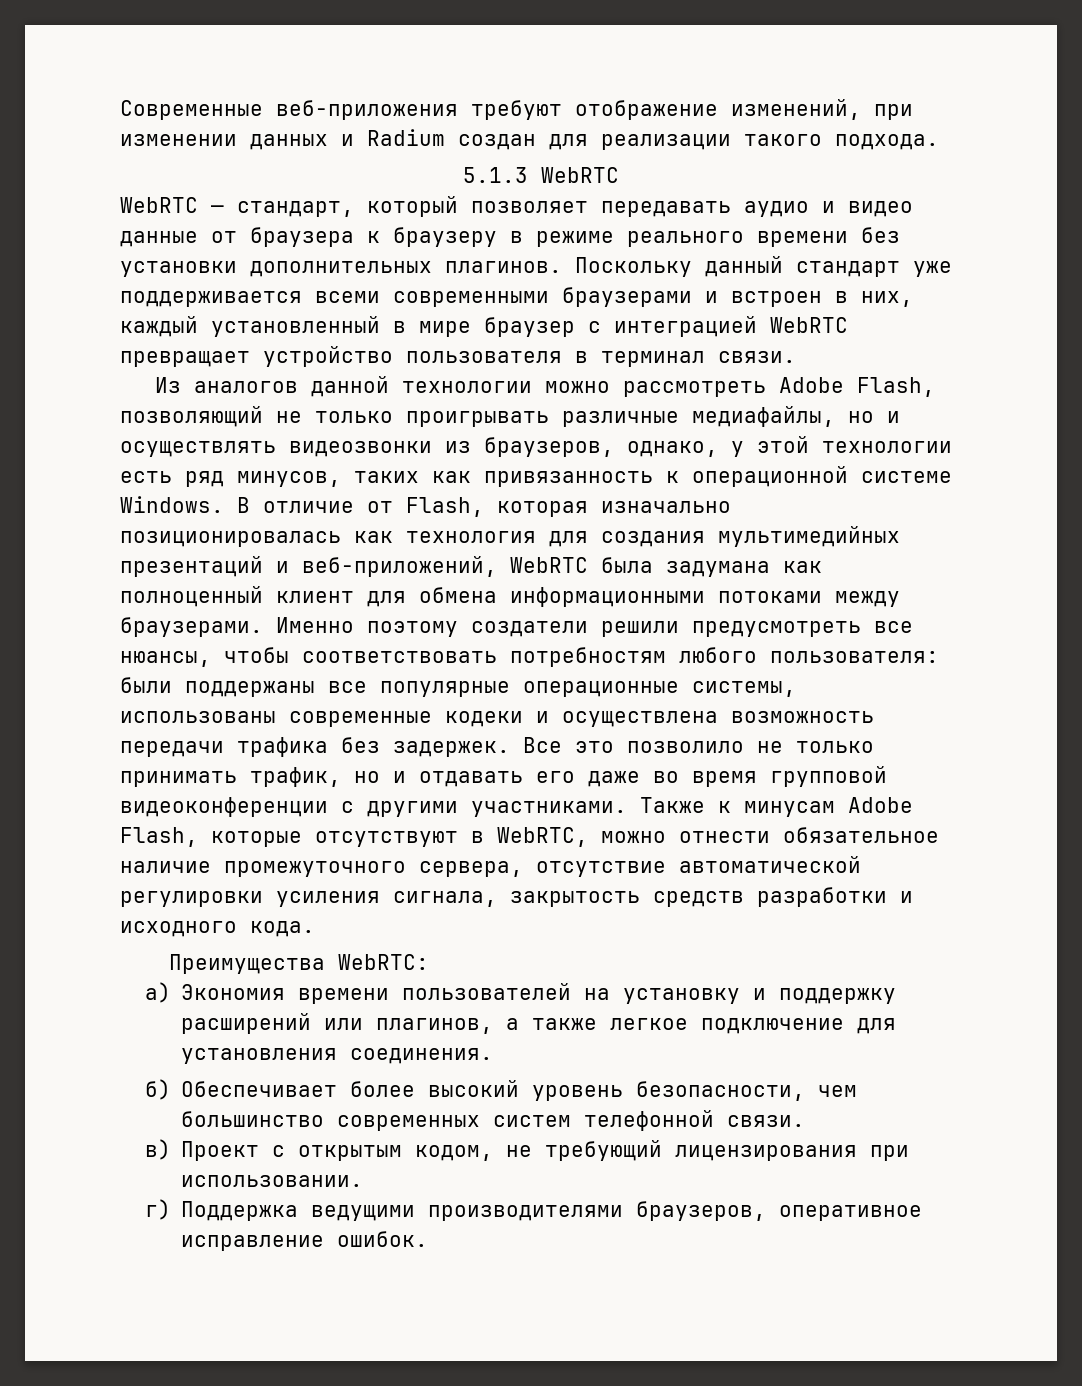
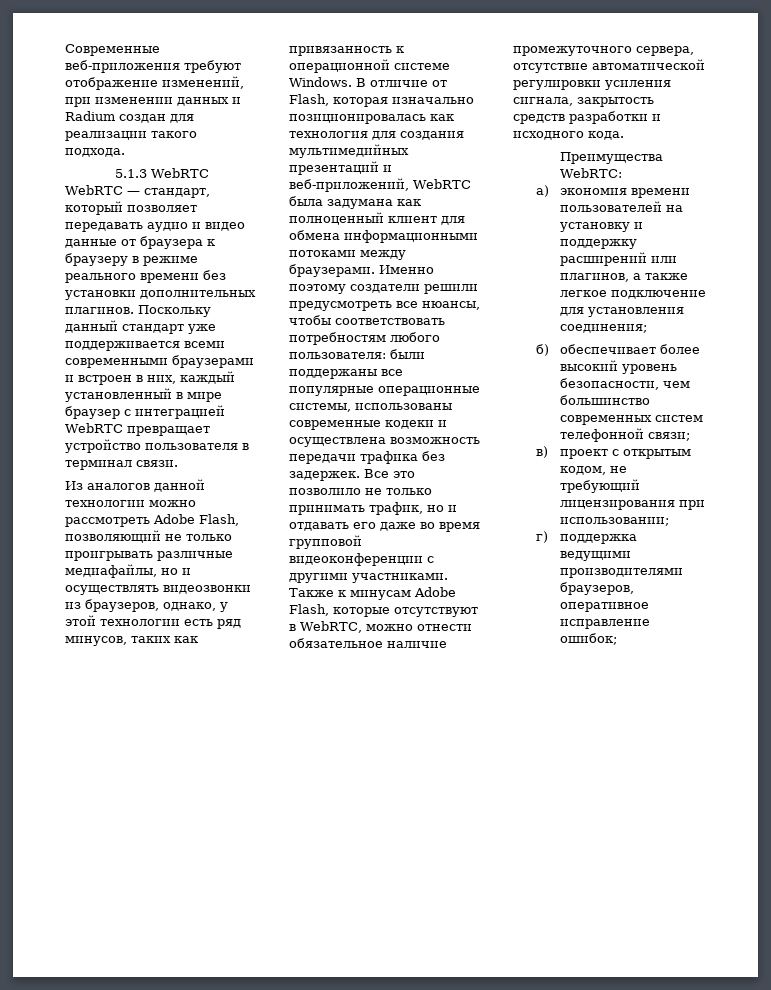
- а) Экономия времени пользователей на установку и поддержку расширений или плагинов, а также легкое подключение для установления соединения.
+ а) экономия времени пользователей на установку и поддержку расширений или плагинов, а также легкое подключение для установления соединения;
- б) Обеспечивает более высокий уровень безопасности, чем большинство современных систем телефонной связи.
+ б) обеспечивает более высокий уровень безопасности, чем большинство современных систем телефонной связи;
- в) Проект с открытым кодом, не требующий лицензирования при использовании.
+ в) проект с открытым кодом, не требующий лицензирования при использовании;
- г) Поддержка ведущими производителями браузеров, оперативное исправление ошибок.
+ г) поддержка ведущими производителями браузеров, оперативное исправление ошибок;

